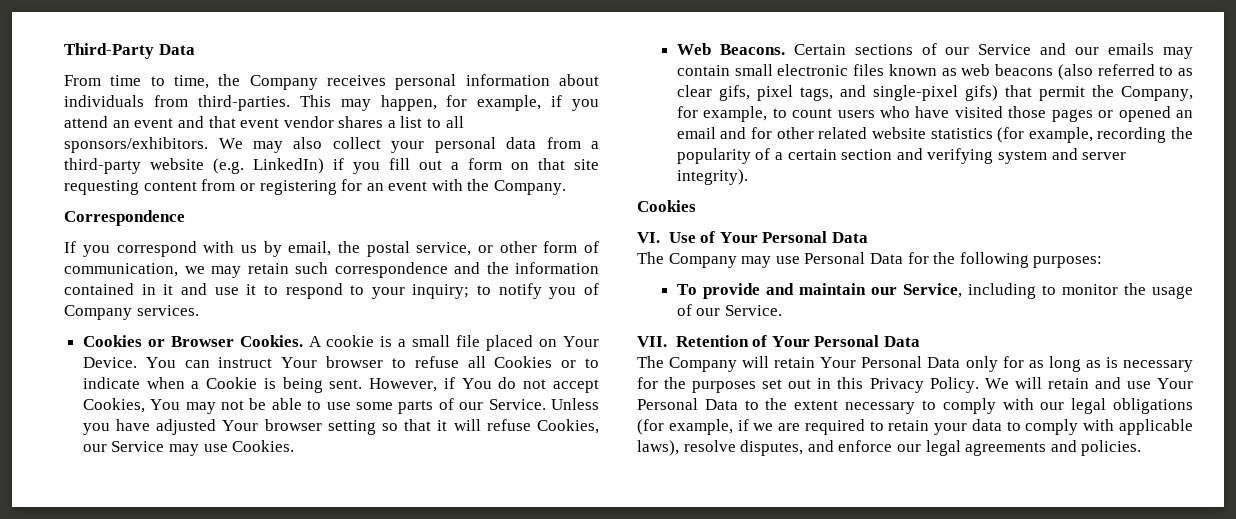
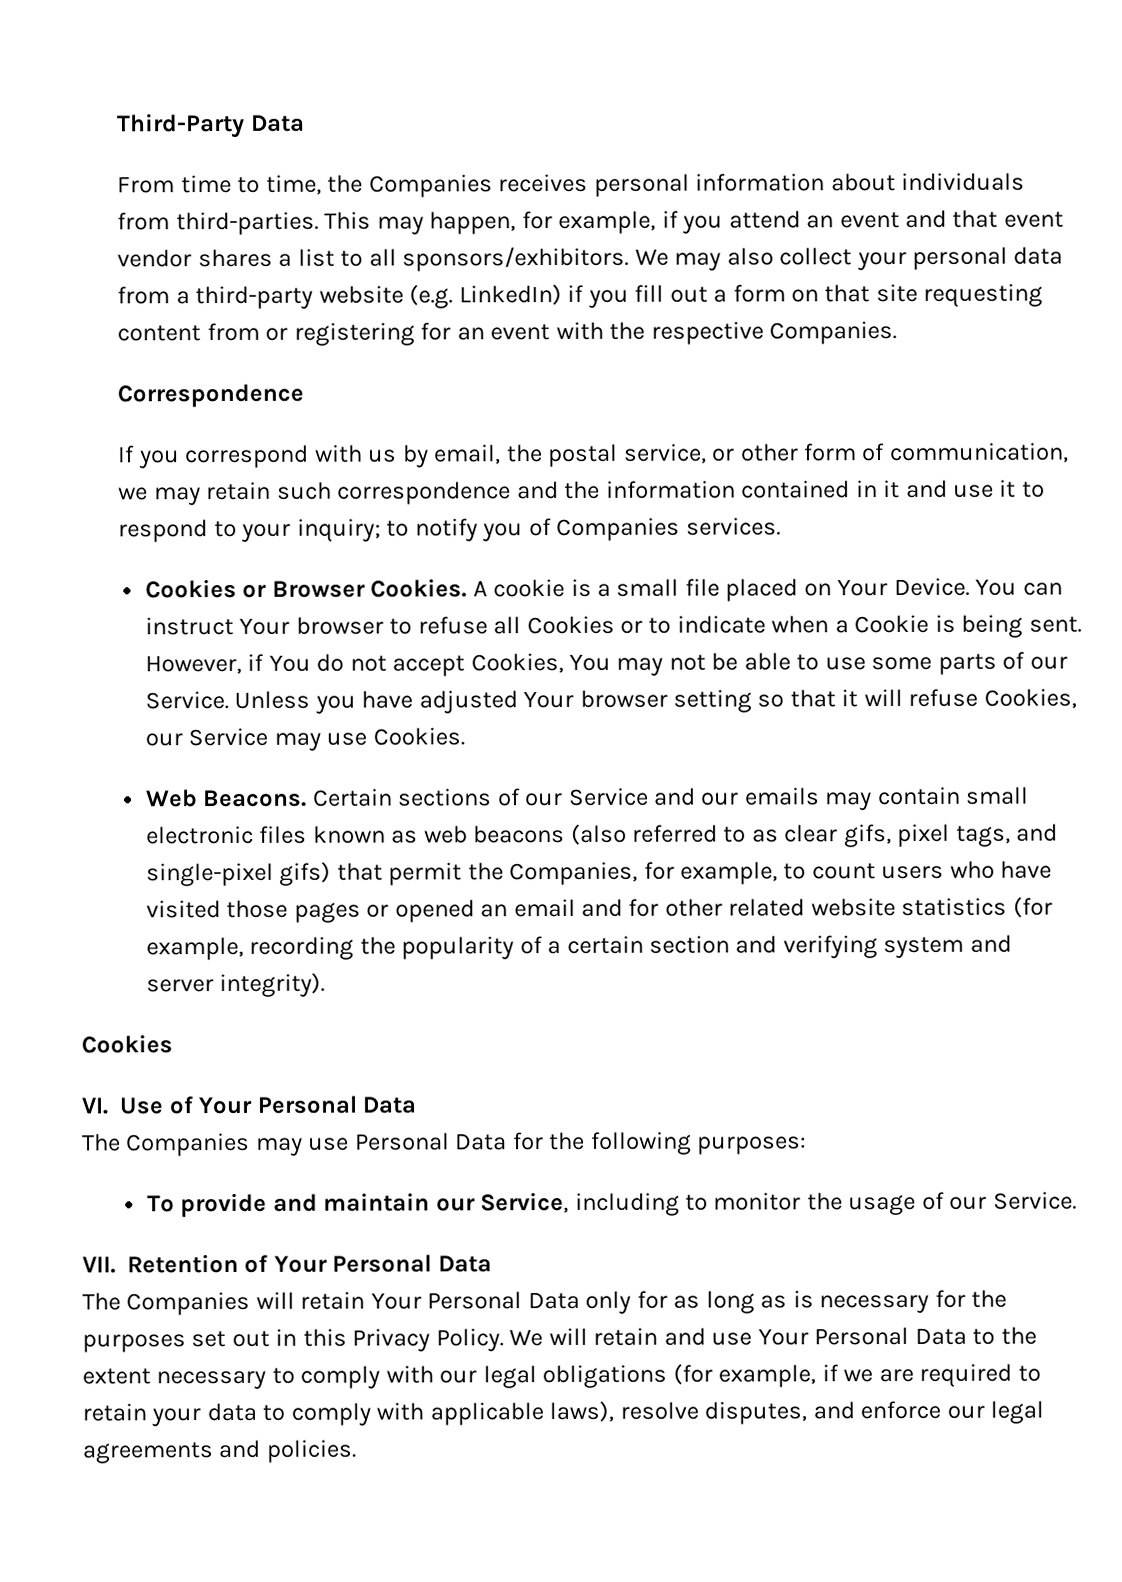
- From time to time, the Company receives personal information about individuals from third-parties.
+ From time to time, the Companies receives personal information about individuals from third-parties.
- We may also collect your personal data from a third-party website (e.g. LinkedIn) if you fill out a form on that site requesting content from or registering for an event with the Company.
+ We may also collect your personal data from a third-party website (e.g. LinkedIn) if you fill out a form on that site requesting content from or registering for an event with the respective Companies.
- If you correspond with us by email, the postal service, or other form of communication, we may retain such correspondence and the information contained in it and use it to respond to your inquiry; to notify you of Company services.
+ If you correspond with us by email, the postal service, or other form of communication, we may retain such correspondence and the information contained in it and use it to respond to your inquiry; to notify you of Companies services.
- Certain sections of our Service and our emails may contain small electronic files known as web beacons (also referred to as clear gifs, pixel tags, and single-pixel gifs) that permit the Company, for example, to count users who have visited those pages or opened an email and for other related website statistics (for example, recording the popularity of a certain section and verifying system and server integrity).
+ Certain sections of our Service and our emails may contain small electronic files known as web beacons (also referred to as clear gifs, pixel tags, and single-pixel gifs) that permit the Companies, for example, to count users who have visited those pages or opened an email and for other related website statistics (for example, recording the popularity of a certain section and verifying system and server integrity).
- The Company may use Personal Data for the following purposes:
+ The Companies may use Personal Data for the following purposes:
- The Company will retain Your Personal Data only for as long as is necessary for the purposes set out in this Privacy Policy.
+ The Companies will retain Your Personal Data only for as long as is necessary for the purposes set out in this Privacy Policy.

